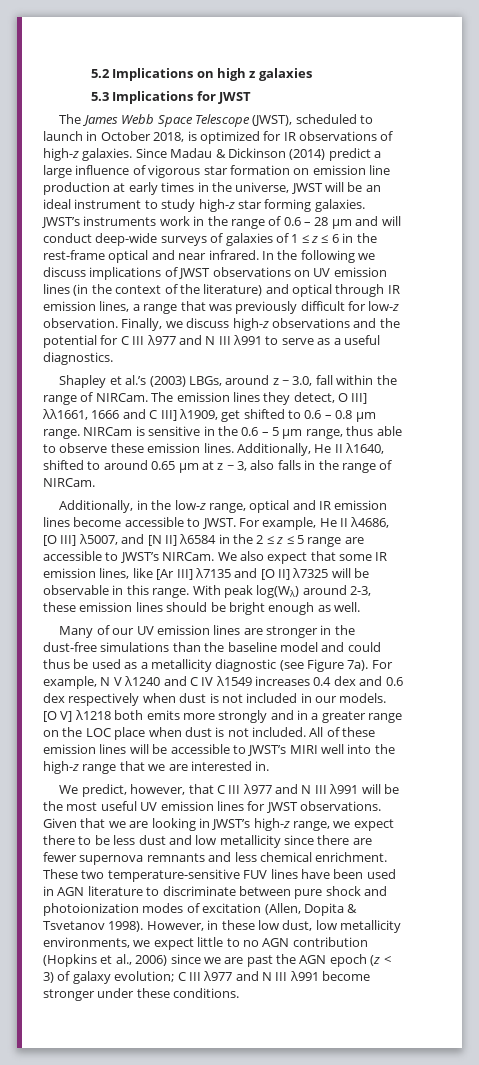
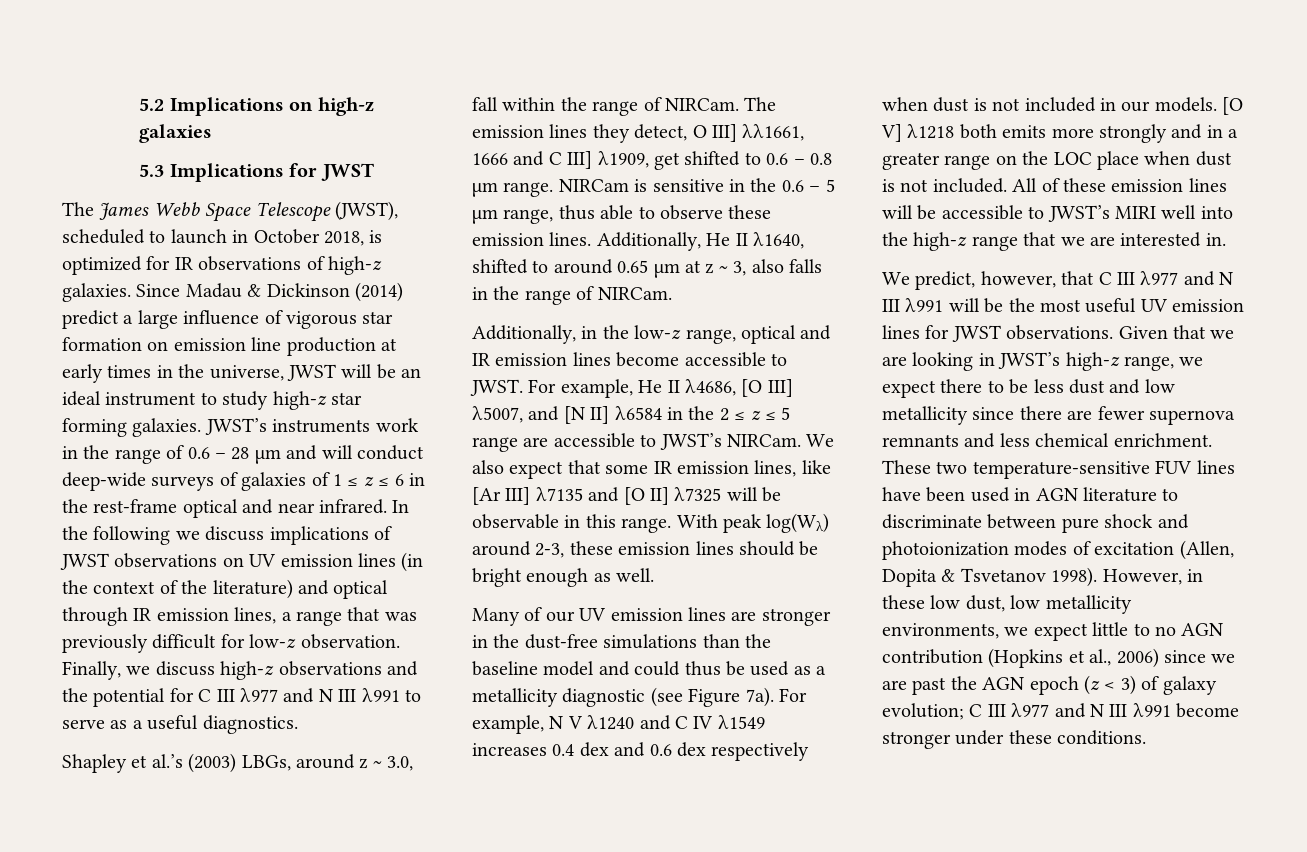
- 5.2 Implications on high z galaxies
+ 5.2 Implications on high-z galaxies

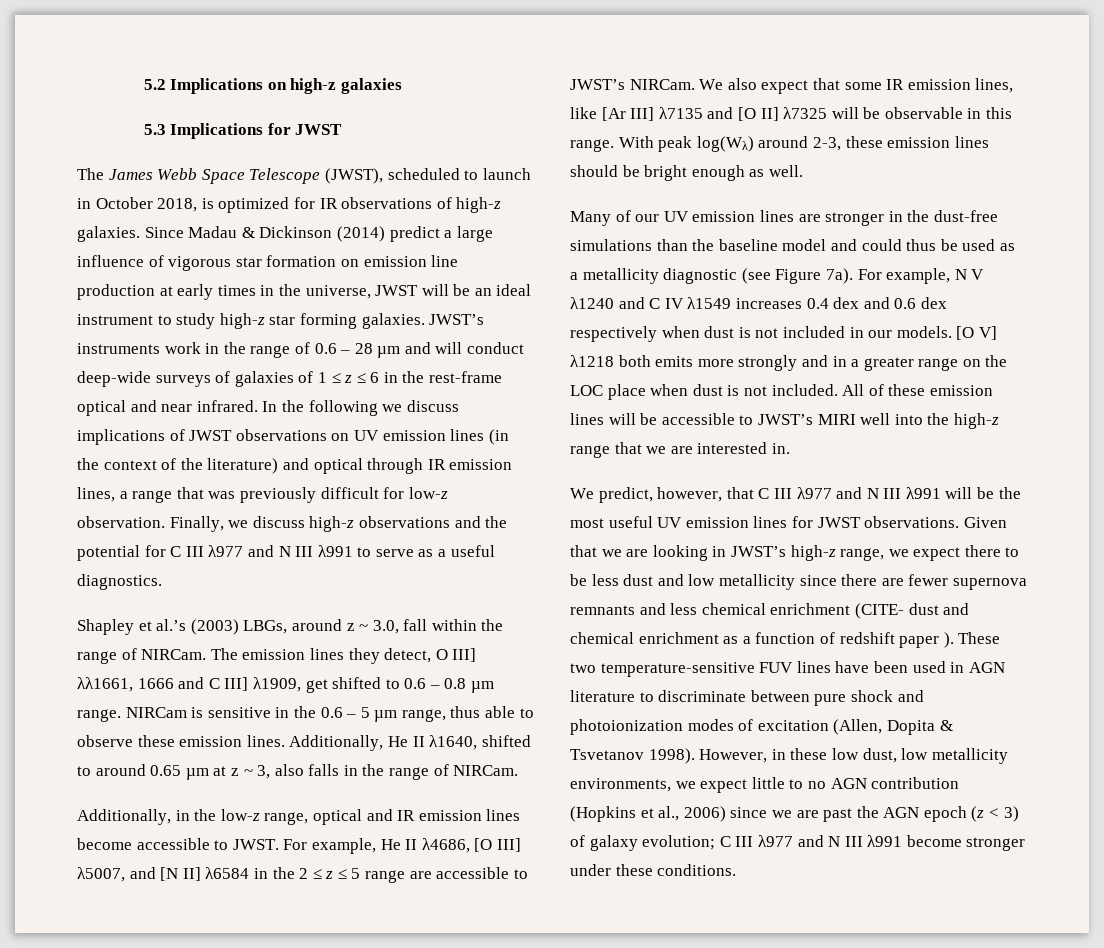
- Given that we are looking in JWST’s high-z range, we expect there to be less dust and low metallicity since there are fewer supernova remnants and less chemical enrichment.
+ Given that we are looking in JWST’s high-z range, we expect there to be less dust and low metallicity since there are fewer supernova remnants and less chemical enrichment (CITE- dust and chemical enrichment as a function of redshift paper ).

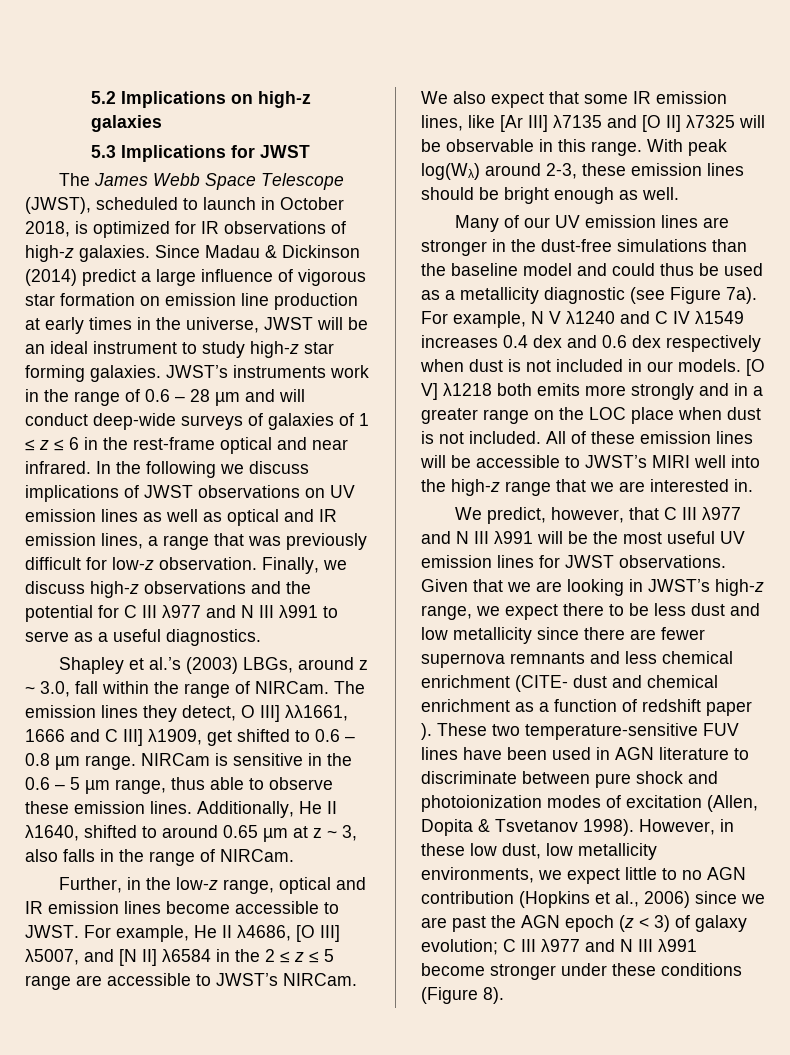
- In the following we discuss implications of JWST observations on UV emission lines (in the context of the literature) and optical through IR emission lines, a range that was previously difficult for low-z observation.
+ In the following we discuss implications of JWST observations on UV emission lines as well as optical and IR emission lines, a range that was previously difficult for low-z observation.
- Additionally, in the low-z range, optical and IR emission lines become accessible to JWST.
+ Further, in the low-z range, optical and IR emission lines become accessible to JWST.
- However, in these low dust, low metallicity environments, we expect little to no AGN contribution (Hopkins et al., 2006) since we are past the AGN epoch (z < 3) of galaxy evolution; C III λ977 and N III λ991 become stronger under these conditions.
+ However, in these low dust, low metallicity environments, we expect little to no AGN contribution (Hopkins et al., 2006) since we are past the AGN epoch (z < 3) of galaxy evolution; C III λ977 and N III λ991 become stronger under these conditions (Figure 8).

